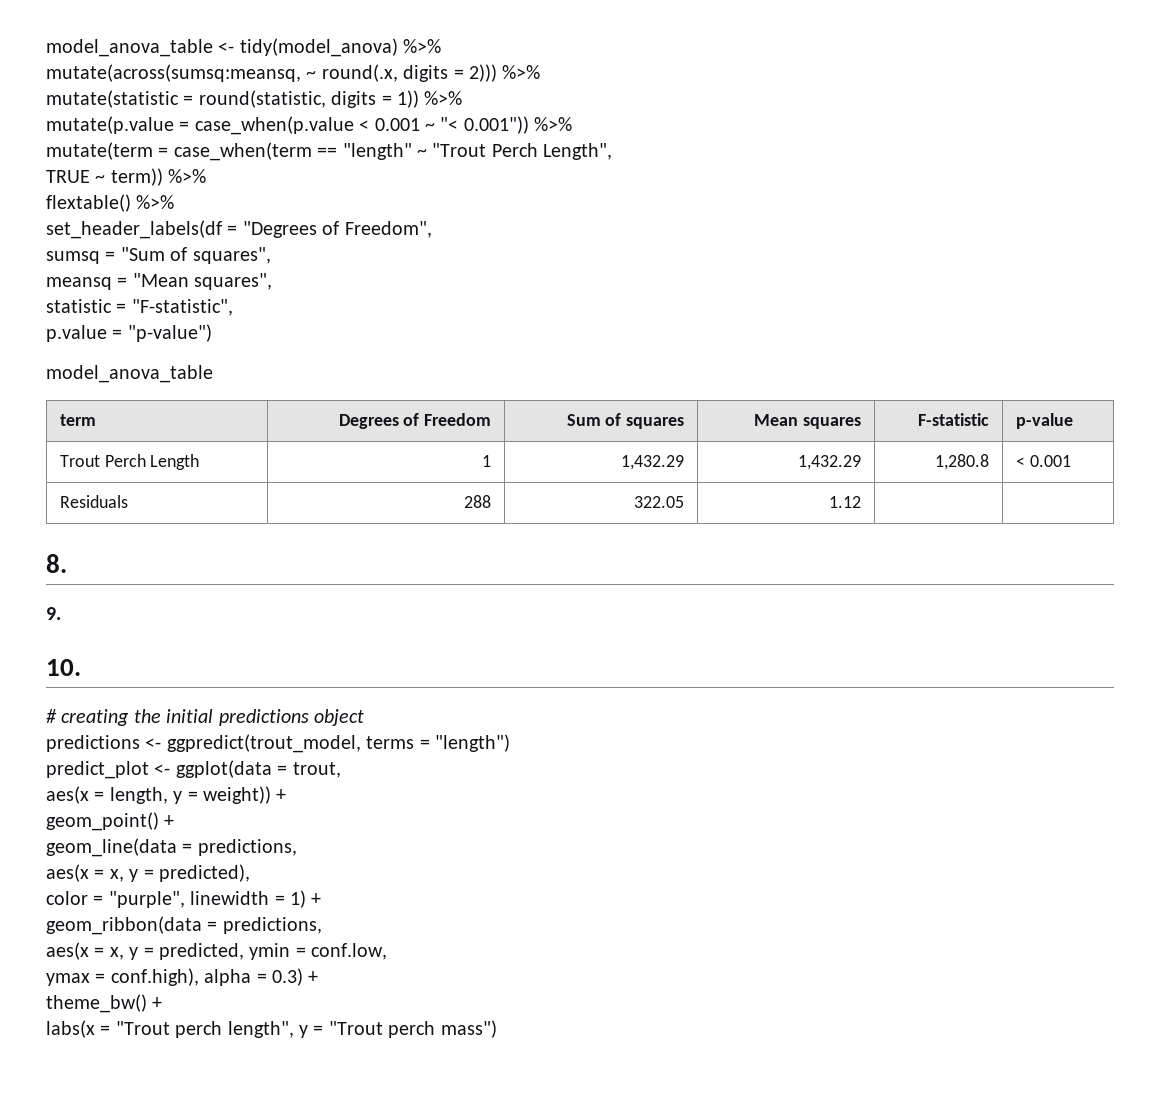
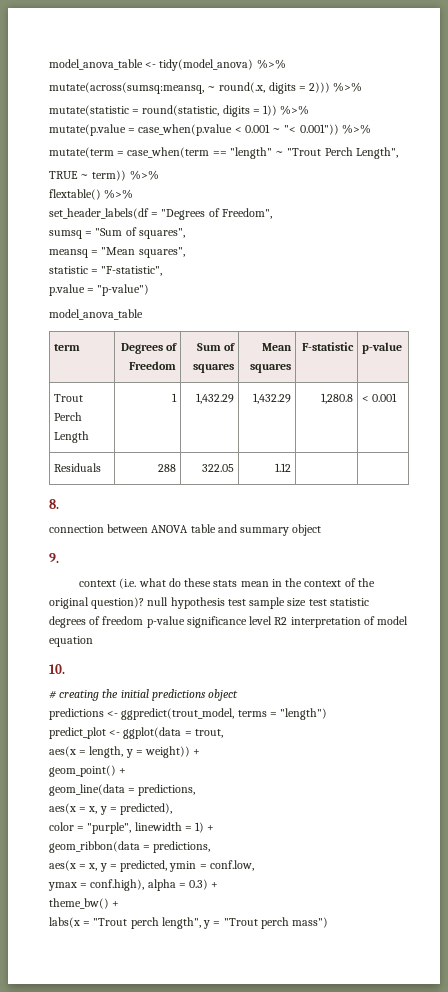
+ connection between ANOVA table and summary object
  9.
+ context (i.e. what do these stats mean in the context of the original question)? null hypothesis test sample size test statistic degrees of freedom p-value significance level R2 interpretation of model equation

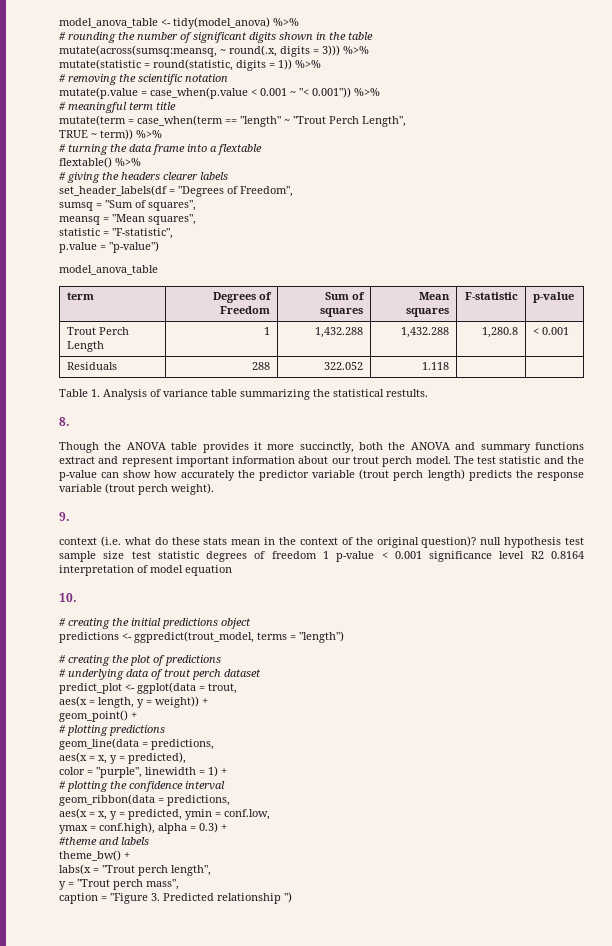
+ # rounding the number of significant digits shown in the table
- mutate(across(sumsq:meansq, ~ round(.x, digits = 2))) %>%
+ mutate(across(sumsq:meansq, ~ round(.x, digits = 3))) %>%
+ # removing the scientific notation
+ # meaningful term title
+ # turning the data frame into a flextable
  flextable() %>%
+ # giving the headers clearer labels
- Trout Perch Length | 1 | 1,432.29 | 1,432.29 | 1,280.8 | < 0.001
+ Trout Perch Length | 1 | 1,432.288 | 1,432.288 | 1,280.8 | < 0.001
- Residuals | 288 | 322.05 | 1.12 | |
+ Residuals | 288 | 322.052 | 1.118 | |
+ Table 1. Analysis of variance table summarizing the statistical restults.
  8.
- connection between ANOVA table and summary object
+ Though the ANOVA table provides it more succinctly, both the ANOVA and summary functions extract and represent important information about our trout perch model. The test statistic and the p-value can show how accurately the predictor variable (trout perch length) predicts the response variable (trout perch weight).
- context (i.e. what do these stats mean in the context of the original question)? null hypothesis test sample size test statistic degrees of freedom p-value significance level R2 interpretation of model equation
+ context (i.e. what do these stats mean in the context of the original question)? null hypothesis test sample size test statistic degrees of freedom 1 p-value < 0.001 significance level R2 0.8164 interpretation of model equation
+ # creating the plot of predictions
+ # underlying data of trout perch dataset
+ # plotting predictions
+ # plotting the confidence interval
+ #theme and labels
- labs(x = "Trout perch length", y = "Trout perch mass")
+ labs(x = "Trout perch length",
+ y = "Trout perch mass",
+ caption = "Figure 3. Predicted relationship ")

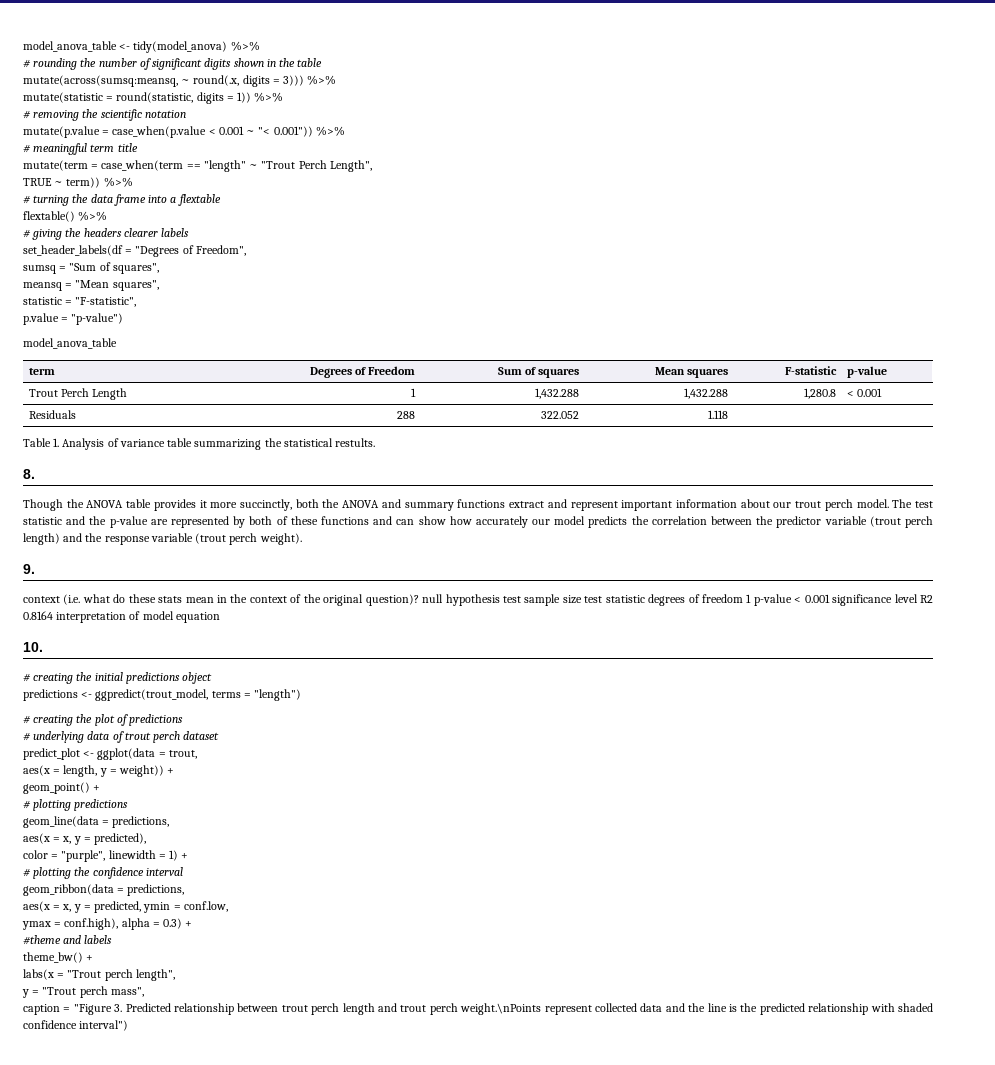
- The test statistic and the p-value can show how accurately the predictor variable (trout perch length) predicts the response variable (trout perch weight).
+ The test statistic and the p-value are represented by both of these functions and can show how accurately our model predicts the correlation between the predictor variable (trout perch length) and the response variable (trout perch weight).
- caption = "Figure 3. Predicted relationship ")
+ caption = "Figure 3. Predicted relationship between trout perch length and trout perch weight.\nPoints represent collected data and the line is the predicted relationship with shaded confidence interval")

